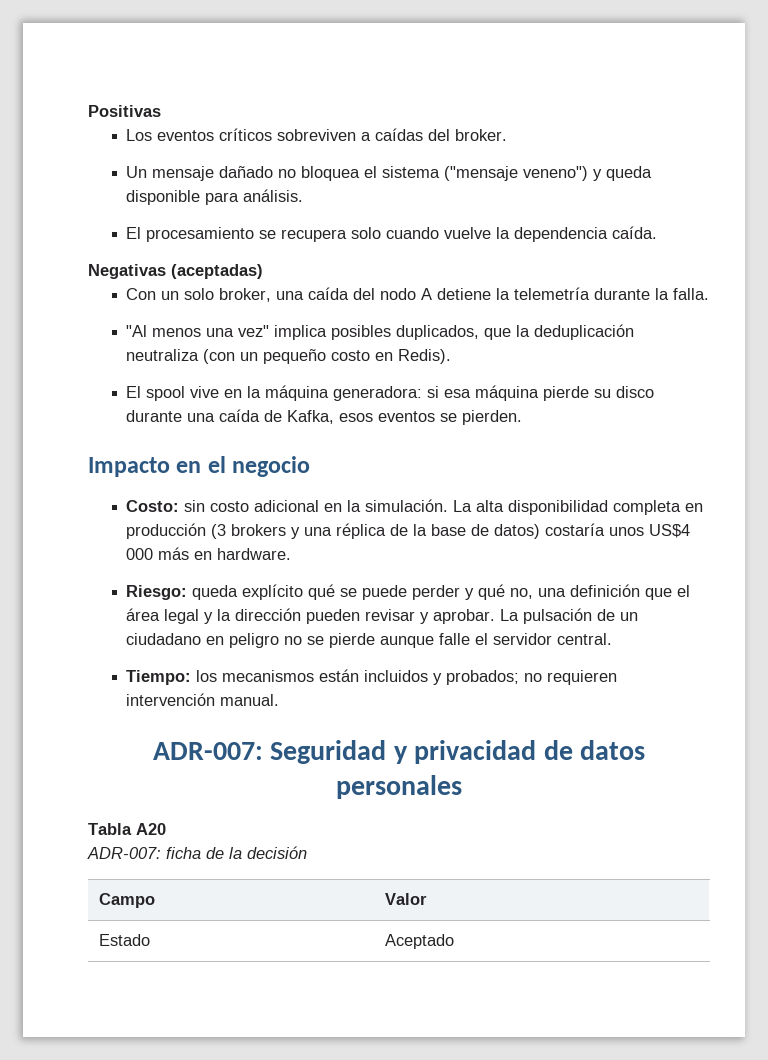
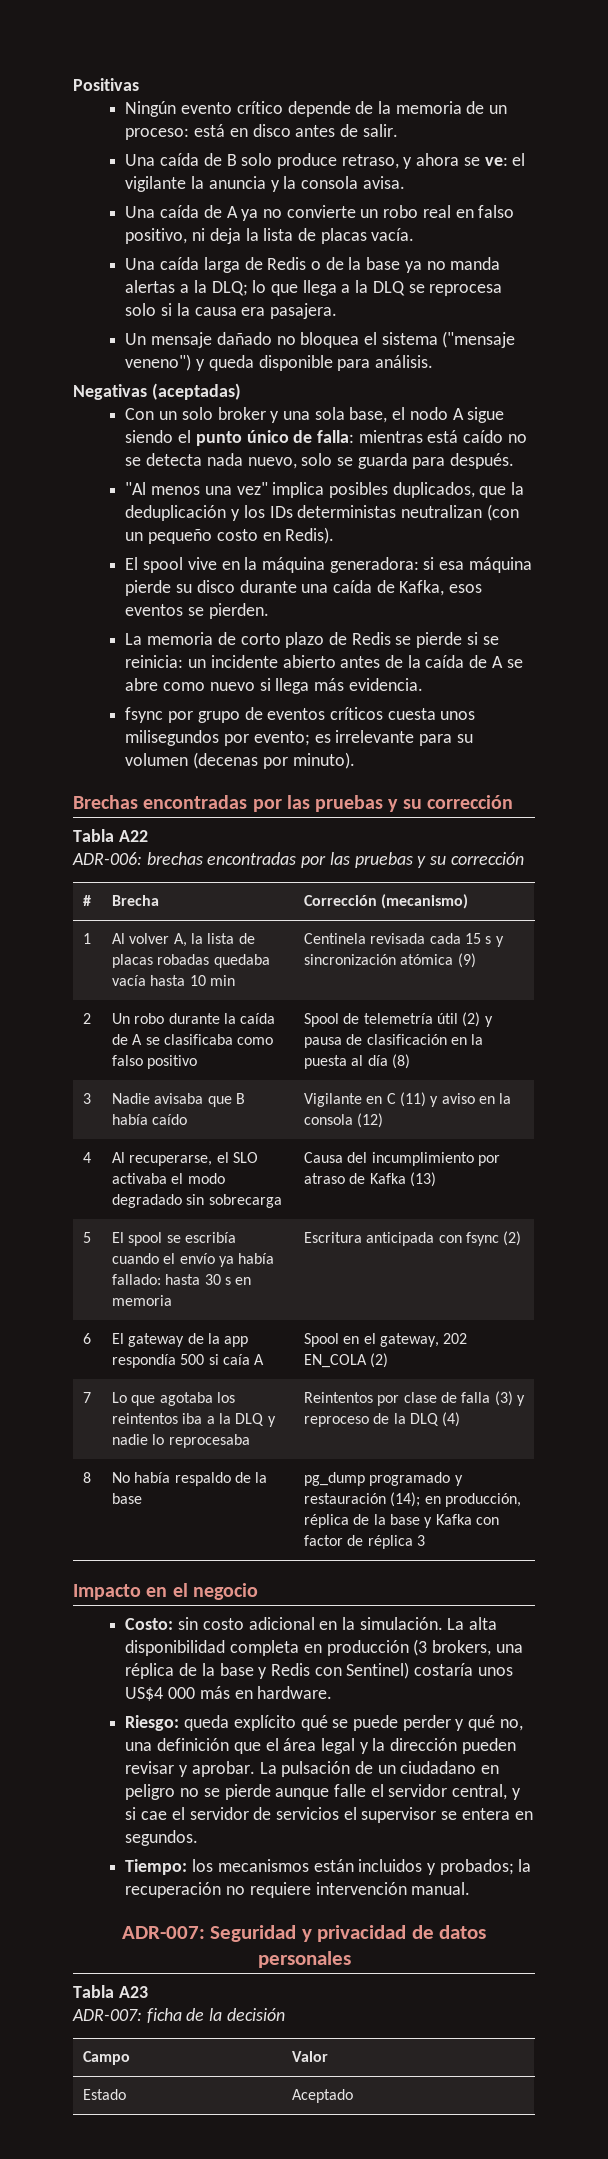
- Los eventos críticos sobreviven a caídas del broker.
+ Ningún evento crítico depende de la memoria de un proceso: está en disco antes de salir.
+ Una caída de B solo produce retraso, y ahora se ve: el vigilante la anuncia y la consola avisa.
+ Una caída de A ya no convierte un robo real en falso positivo, ni deja la lista de placas vacía.
+ Una caída larga de Redis o de la base ya no manda alertas a la DLQ; lo que llega a la DLQ se reprocesa solo si la causa era pasajera.
- El procesamiento se recupera solo cuando vuelve la dependencia caída.
- Con un solo broker, una caída del nodo A detiene la telemetría durante la falla.
+ Con un solo broker y una sola base, el nodo A sigue siendo el punto único de falla: mientras está caído no se detecta nada nuevo, solo se guarda para después.
- "Al menos una vez" implica posibles duplicados, que la deduplicación neutraliza (con un pequeño costo en Redis).
+ "Al menos una vez" implica posibles duplicados, que la deduplicación y los IDs deterministas neutralizan (con un pequeño costo en Redis).
+ La memoria de corto plazo de Redis se pierde si se reinicia: un incidente abierto antes de la caída de A se abre como nuevo si llega más evidencia.
+ fsync por grupo de eventos críticos cuesta unos milisegundos por evento; es irrelevante para su volumen (decenas por minuto).
+ Brechas encontradas por las pruebas y su corrección
+ Tabla A22
+ ADR-006: brechas encontradas por las pruebas y su corrección
+ # | Brecha | Corrección (mecanismo)
+ 1 | Al volver A, la lista de placas robadas quedaba vacía hasta 10 min | Centinela revisada cada 15 s y sincronización atómica (9)
+ 2 | Un robo durante la caída de A se clasificaba como falso positivo | Spool de telemetría útil (2) y pausa de clasificación en la puesta al día (8)
+ 3 | Nadie avisaba que B había caído | Vigilante en C (11) y aviso en la consola (12)
+ 4 | Al recuperarse, el SLO activaba el modo degradado sin sobrecarga | Causa del incumplimiento por atraso de Kafka (13)
+ 5 | El spool se escribía cuando el envío ya había fallado: hasta 30 s en memoria | Escritura anticipada con fsync (2)
+ 6 | El gateway de la app respondía 500 si caía A | Spool en el gateway, 202 EN_COLA (2)
+ 7 | Lo que agotaba los reintentos iba a la DLQ y nadie lo reprocesaba | Reintentos por clase de falla (3) y reproceso de la DLQ (4)
+ 8 | No había respaldo de la base | pg_dump programado y restauración (14); en producción, réplica de la base y Kafka con factor de réplica 3
- La alta disponibilidad completa en producción (3 brokers y una réplica de la base de datos) costaría unos US$4 000 más en hardware.
+ La alta disponibilidad completa en producción (3 brokers, una réplica de la base y Redis con Sentinel) costaría unos US$4 000 más en hardware.
- La pulsación de un ciudadano en peligro no se pierde aunque falle el servidor central.
+ La pulsación de un ciudadano en peligro no se pierde aunque falle el servidor central, y si cae el servidor de servicios el supervisor se entera en segundos.
- Tiempo: los mecanismos están incluidos y probados; no requieren intervención manual.
+ Tiempo: los mecanismos están incluidos y probados; la recuperación no requiere intervención manual.
- Tabla A20
+ Tabla A23

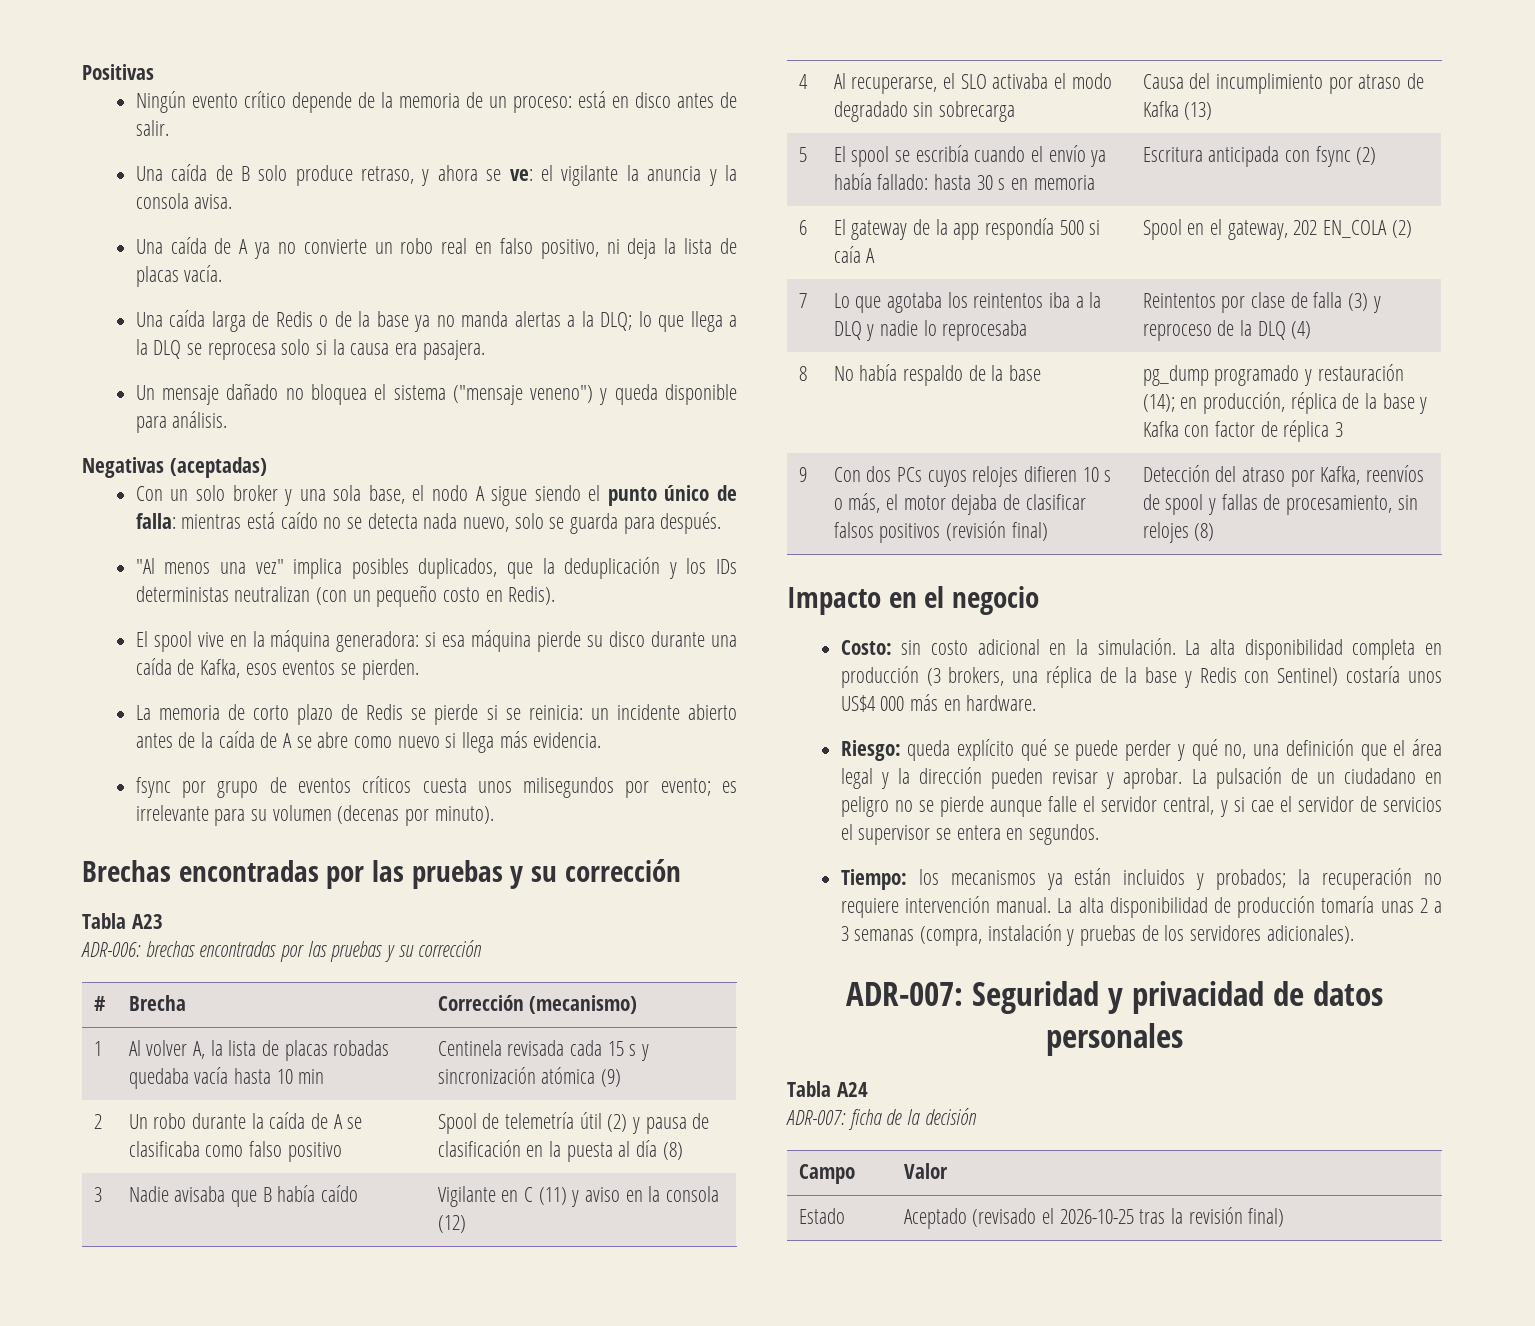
- Tabla A22
+ Tabla A23
+ 9 | Con dos PCs cuyos relojes difieren 10 s o más, el motor dejaba de clasificar falsos positivos (revisión final) | Detección del atraso por Kafka, reenvíos de spool y fallas de procesamiento, sin relojes (8)
- Tiempo: los mecanismos están incluidos y probados; la recuperación no requiere intervención manual.
+ Tiempo: los mecanismos ya están incluidos y probados; la recuperación no requiere intervención manual. La alta disponibilidad de producción tomaría unas 2 a 3 semanas (compra, instalación y pruebas de los servidores adicionales).
- Tabla A23
+ Tabla A24
- Estado | Aceptado
+ Estado | Aceptado (revisado el 2026-10-25 tras la revisión final)

